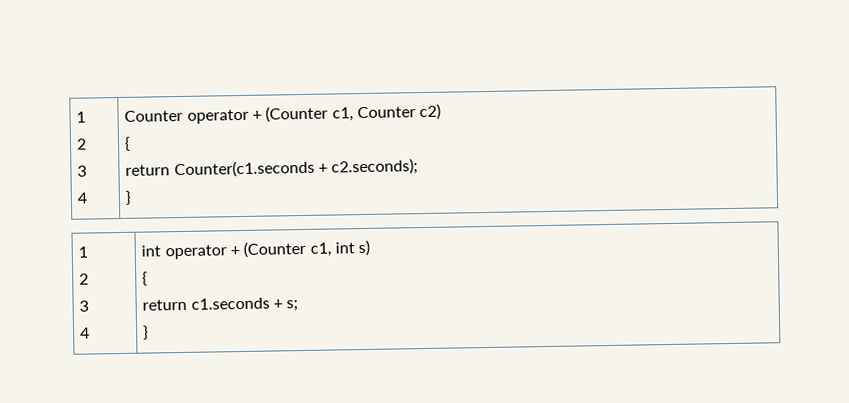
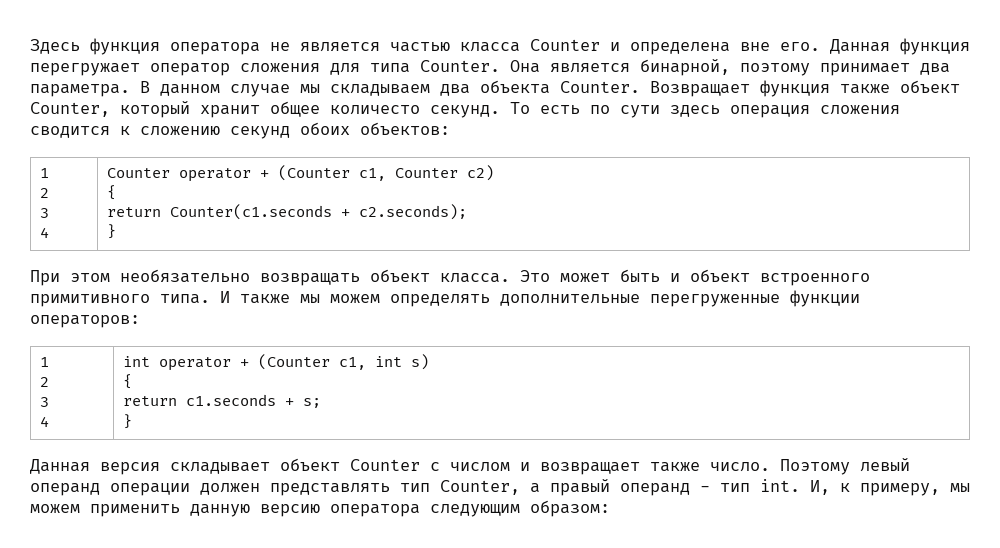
+ Здесь функция оператора не является частью класса Counter и определена вне его. Данная функция перегружает оператор сложения для типа Counter. Она является бинарной, поэтому принимает два параметра. В данном случае мы складываем два объекта Counter. Возвращает функция также объект Counter, который хранит общее количесто секунд. То есть по сути здесь операция сложения сводится к сложению секунд обоих объектов:
+ При этом необязательно возвращать объект класса. Это может быть и объект встроенного примитивного типа. И также мы можем определять дополнительные перегруженные функции операторов:
+ Данная версия складывает объект Counter с числом и возвращает также число. Поэтому левый операнд операции должен представлять тип Counter, а правый операнд - тип int. И, к примеру, мы можем применить данную версию оператора следующим образом:

